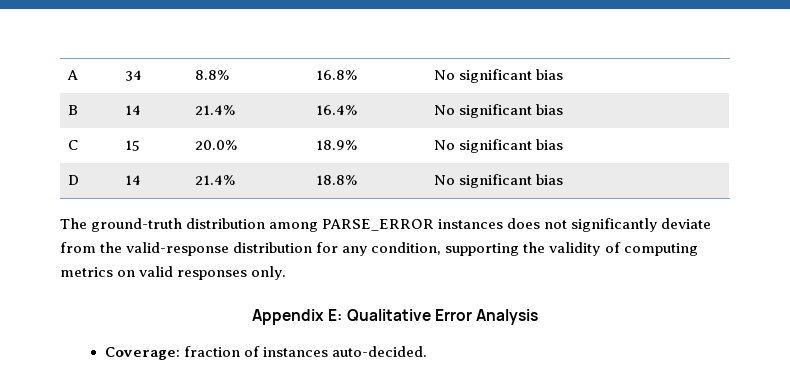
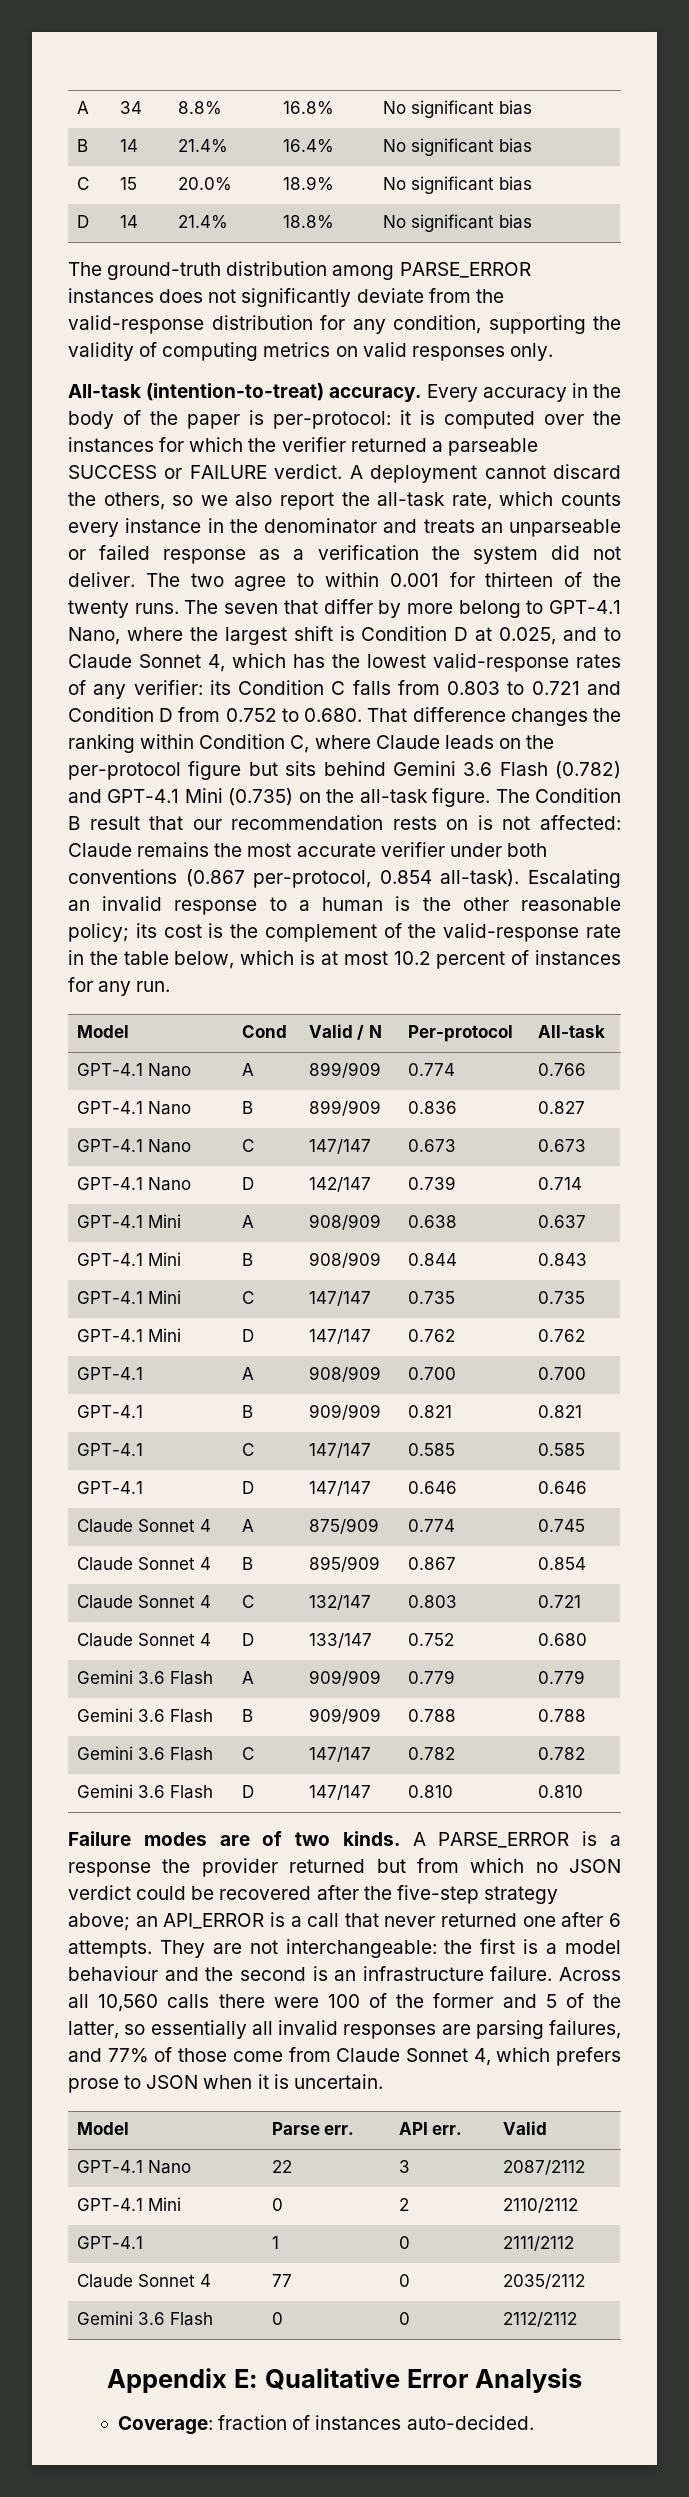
+ All-task (intention-to-treat) accuracy. Every accuracy in the body of the paper is per-protocol: it is computed over the instances for which the verifier returned a parseable SUCCESS or FAILURE verdict. A deployment cannot discard the others, so we also report the all-task rate, which counts every instance in the denominator and treats an unparseable or failed response as a verification the system did not deliver. The two agree to within 0.001 for thirteen of the twenty runs. The seven that differ by more belong to GPT-4.1 Nano, where the largest shift is Condition D at 0.025, and to Claude Sonnet 4, which has the lowest valid-response rates of any verifier: its Condition C falls from 0.803 to 0.721 and Condition D from 0.752 to 0.680. That difference changes the ranking within Condition C, where Claude leads on the per-protocol figure but sits behind Gemini 3.6 Flash (0.782) and GPT-4.1 Mini (0.735) on the all-task figure. The Condition B result that our recommendation rests on is not affected: Claude remains the most accurate verifier under both conventions (0.867 per-protocol, 0.854 all-task). Escalating an invalid response to a human is the other reasonable policy; its cost is the complement of the valid-response rate in the table below, which is at most 10.2 percent of instances for any run.
+ Model | Cond | Valid / N | Per-protocol | All-task
+ GPT-4.1 Nano | A | 899/909 | 0.774 | 0.766
+ GPT-4.1 Nano | B | 899/909 | 0.836 | 0.827
+ GPT-4.1 Nano | C | 147/147 | 0.673 | 0.673
+ GPT-4.1 Nano | D | 142/147 | 0.739 | 0.714
+ GPT-4.1 Mini | A | 908/909 | 0.638 | 0.637
+ GPT-4.1 Mini | B | 908/909 | 0.844 | 0.843
+ GPT-4.1 Mini | C | 147/147 | 0.735 | 0.735
+ GPT-4.1 Mini | D | 147/147 | 0.762 | 0.762
+ GPT-4.1 | A | 908/909 | 0.700 | 0.700
+ GPT-4.1 | B | 909/909 | 0.821 | 0.821
+ GPT-4.1 | C | 147/147 | 0.585 | 0.585
+ GPT-4.1 | D | 147/147 | 0.646 | 0.646
+ Claude Sonnet 4 | A | 875/909 | 0.774 | 0.745
+ Claude Sonnet 4 | B | 895/909 | 0.867 | 0.854
+ Claude Sonnet 4 | C | 132/147 | 0.803 | 0.721
+ Claude Sonnet 4 | D | 133/147 | 0.752 | 0.680
+ Gemini 3.6 Flash | A | 909/909 | 0.779 | 0.779
+ Gemini 3.6 Flash | B | 909/909 | 0.788 | 0.788
+ Gemini 3.6 Flash | C | 147/147 | 0.782 | 0.782
+ Gemini 3.6 Flash | D | 147/147 | 0.810 | 0.810
+ Failure modes are of two kinds. A PARSE_ERROR is a response the provider returned but from which no JSON verdict could be recovered after the five-step strategy above; an API_ERROR is a call that never returned one after 6 attempts. They are not interchangeable: the first is a model behaviour and the second is an infrastructure failure. Across all 10,560 calls there were 100 of the former and 5 of the latter, so essentially all invalid responses are parsing failures, and 77% of those come from Claude Sonnet 4, which prefers prose to JSON when it is uncertain.
+ Model | Parse err. | API err. | Valid
+ GPT-4.1 Nano | 22 | 3 | 2087/2112
+ GPT-4.1 Mini | 0 | 2 | 2110/2112
+ GPT-4.1 | 1 | 0 | 2111/2112
+ Claude Sonnet 4 | 77 | 0 | 2035/2112
+ Gemini 3.6 Flash | 0 | 0 | 2112/2112

